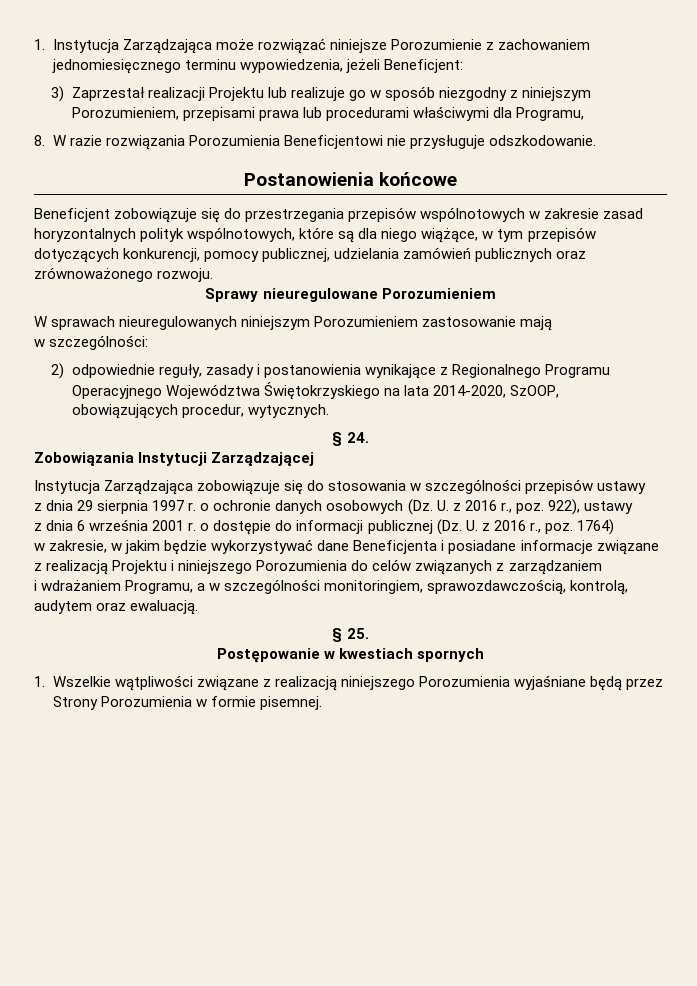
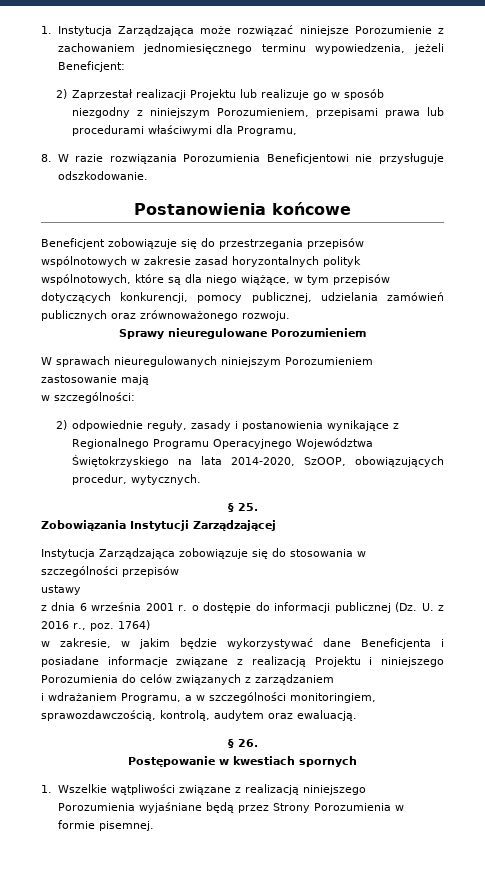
- 3) Zaprzestał realizacji Projektu lub realizuje go w sposób niezgodny z niniejszym Porozumieniem, przepisami prawa lub procedurami właściwymi dla Programu,
+ 2) Zaprzestał realizacji Projektu lub realizuje go w sposób niezgodny z niniejszym Porozumieniem, przepisami prawa lub procedurami właściwymi dla Programu,
- § 24.
+ § 25.
- Instytucja Zarządzająca zobowiązuje się do stosowania w szczególności przepisów ustawy
- z dnia 29 sierpnia 1997 r. o ochronie danych osobowych (Dz. U. z 2016 r., poz. 922), ustawy
+ Instytucja Zarządzająca zobowiązuje się do stosowania w szczególności przepisów
+ ustawy
- § 25.
+ § 26.

